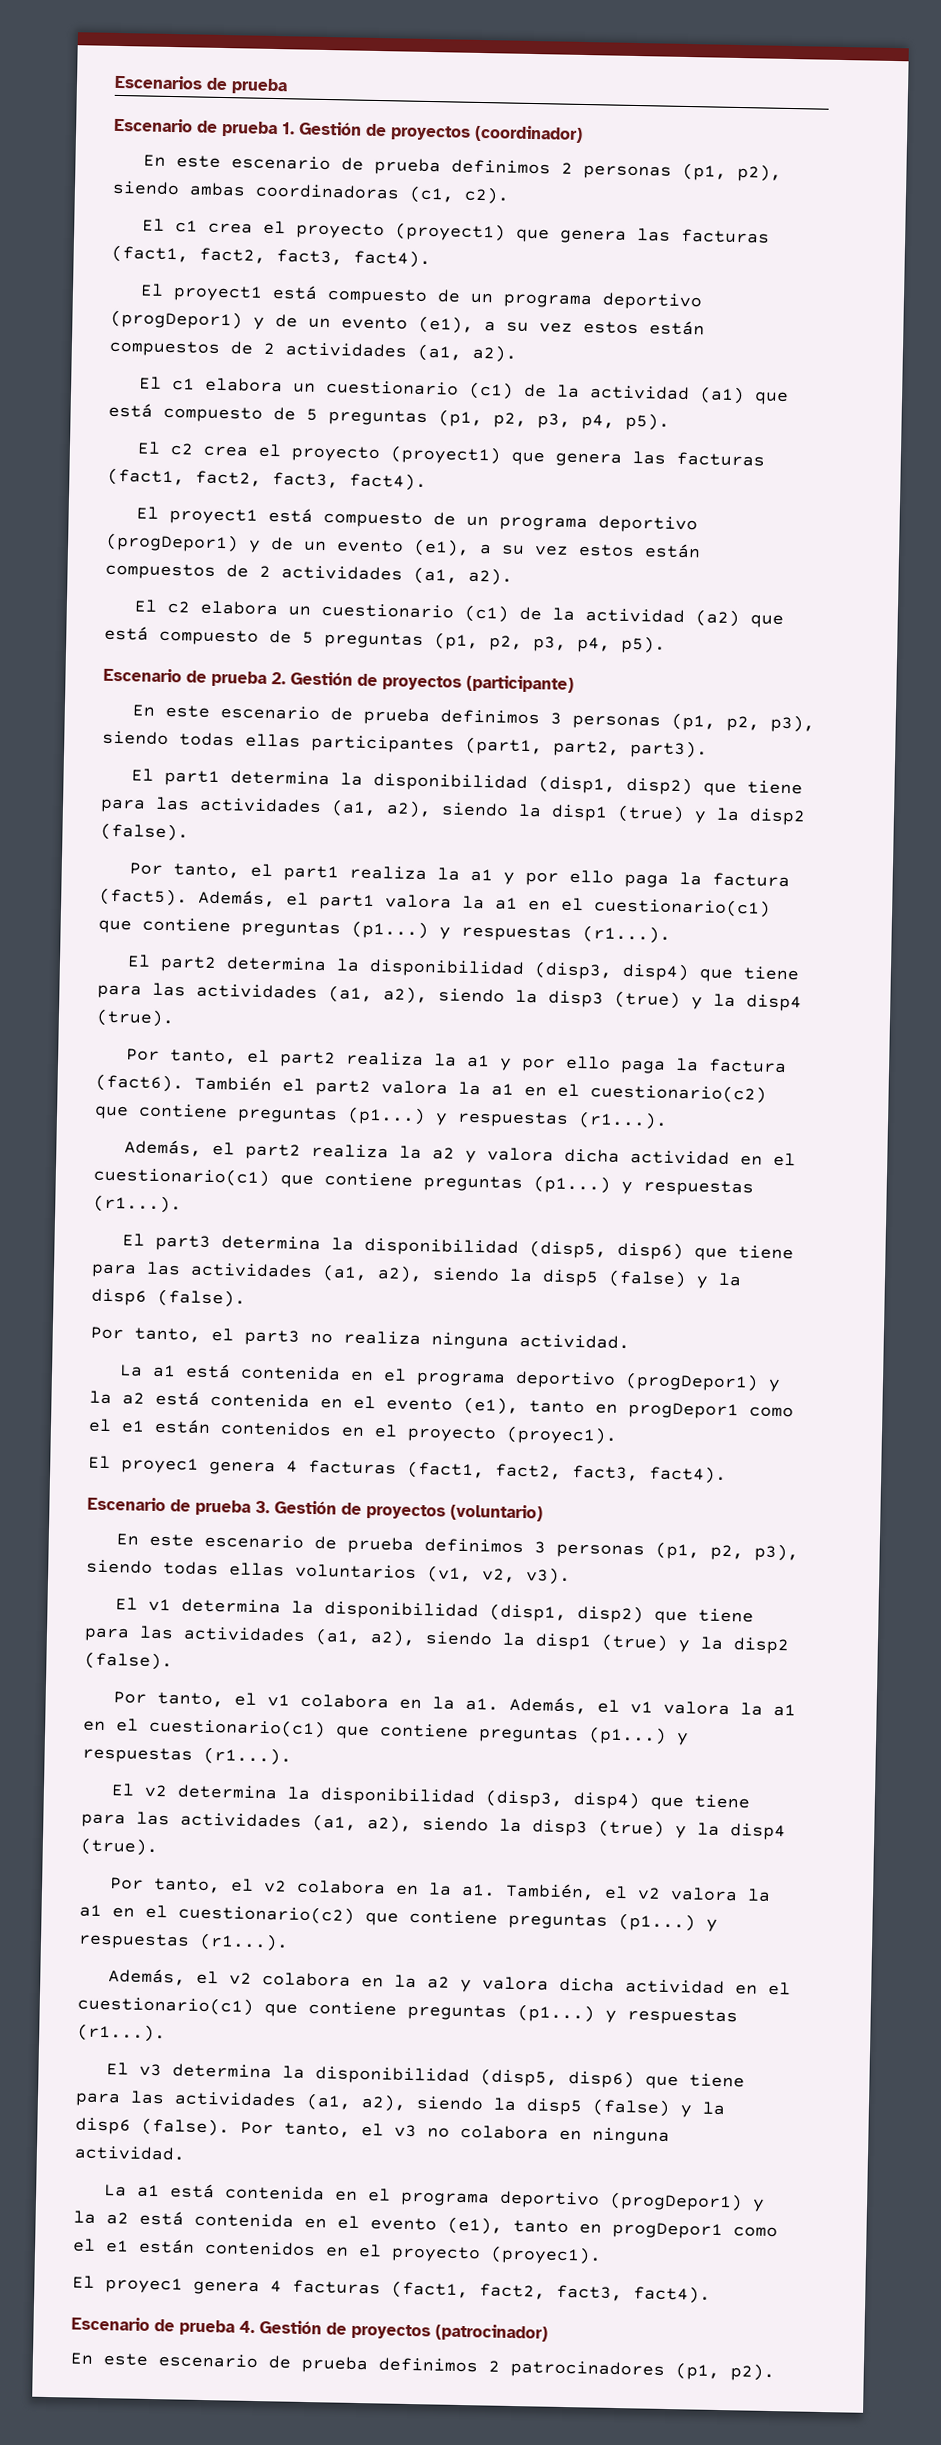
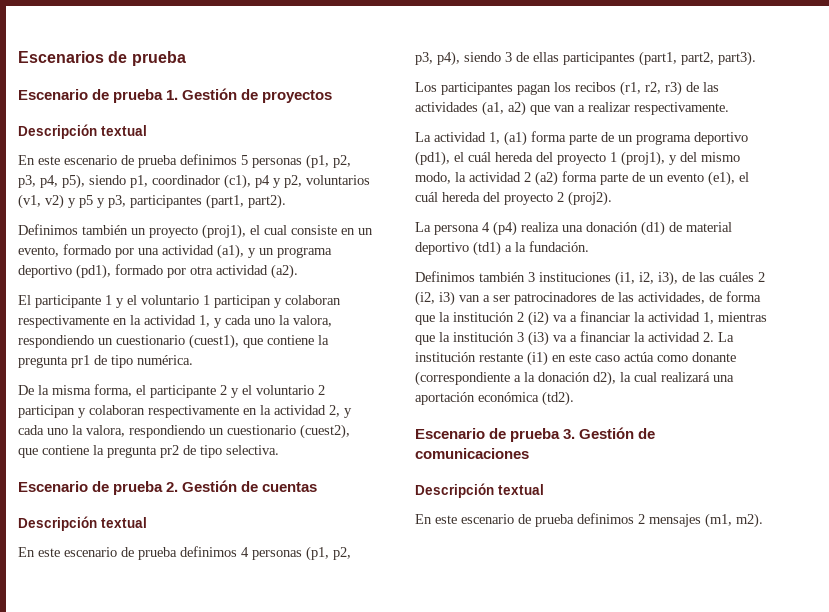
- Escenario de prueba 1. Gestión de proyectos (coordinador)
- En este escenario de prueba definimos 2 personas (p1, p2), siendo ambas coordinadoras (c1, c2).
- El c1 crea el proyecto (proyect1) que genera las facturas (fact1, fact2, fact3, fact4).
- El proyect1 está compuesto de un programa deportivo (progDepor1) y de un evento (e1), a su vez estos están compuestos de 2 actividades (a1, a2).
- El c1 elabora un cuestionario (c1) de la actividad (a1) que está compuesto de 5 preguntas (p1, p2, p3, p4, p5).
- El c2 crea el proyecto (proyect1) que genera las facturas (fact1, fact2, fact3, fact4).
- El proyect1 está compuesto de un programa deportivo (progDepor1) y de un evento (e1), a su vez estos están compuestos de 2 actividades (a1, a2).
- El c2 elabora un cuestionario (c1) de la actividad (a2) que está compuesto de 5 preguntas (p1, p2, p3, p4, p5).
- Escenario de prueba 2. Gestión de proyectos (participante)
- En este escenario de prueba definimos 3 personas (p1, p2, p3), siendo todas ellas participantes (part1, part2, part3).
- El part1 determina la disponibilidad (disp1, disp2) que tiene para las actividades (a1, a2), siendo la disp1 (true) y la disp2 (false).
- Por tanto, el part1 realiza la a1 y por ello paga la factura (fact5). Además, el part1 valora la a1 en el cuestionario(c1) que contiene preguntas (p1...) y respuestas (r1...).
- El part2 determina la disponibilidad (disp3, disp4) que tiene para las actividades (a1, a2), siendo la disp3 (true) y la disp4 (true).
- Por tanto, el part2 realiza la a1 y por ello paga la factura (fact6). También el part2 valora la a1 en el cuestionario(c2) que contiene preguntas (p1...) y respuestas (r1...).
- Además, el part2 realiza la a2 y valora dicha actividad en el cuestionario(c1) que contiene preguntas (p1...) y respuestas (r1...).
- El part3 determina la disponibilidad (disp5, disp6) que tiene para las actividades (a1, a2), siendo la disp5 (false) y la disp6 (false).
- Por tanto, el part3 no realiza ninguna actividad.
- La a1 está contenida en el programa deportivo (progDepor1) y la a2 está contenida en el evento (e1), tanto en progDepor1 como el e1 están contenidos en el proyecto (proyec1).
- El proyec1 genera 4 facturas (fact1, fact2, fact3, fact4).
- Escenario de prueba 3. Gestión de proyectos (voluntario)
- En este escenario de prueba definimos 3 personas (p1, p2, p3), siendo todas ellas voluntarios (v1, v2, v3).
- El v1 determina la disponibilidad (disp1, disp2) que tiene para las actividades (a1, a2), siendo la disp1 (true) y la disp2 (false).
- Por tanto, el v1 colabora en la a1. Además, el v1 valora la a1 en el cuestionario(c1) que contiene preguntas (p1...) y respuestas (r1...).
- El v2 determina la disponibilidad (disp3, disp4) que tiene para las actividades (a1, a2), siendo la disp3 (true) y la disp4 (true).
- Por tanto, el v2 colabora en la a1. También, el v2 valora la a1 en el cuestionario(c2) que contiene preguntas (p1...) y respuestas (r1...).
- Además, el v2 colabora en la a2 y valora dicha actividad en el cuestionario(c1) que contiene preguntas (p1...) y respuestas (r1...).
- El v3 determina la disponibilidad (disp5, disp6) que tiene para las actividades (a1, a2), siendo la disp5 (false) y la disp6 (false). Por tanto, el v3 no colabora en ninguna actividad.
- La a1 está contenida en el programa deportivo (progDepor1) y la a2 está contenida en el evento (e1), tanto en progDepor1 como el e1 están contenidos en el proyecto (proyec1).
- El proyec1 genera 4 facturas (fact1, fact2, fact3, fact4).
- Escenario de prueba 4. Gestión de proyectos (patrocinador)
- En este escenario de prueba definimos 2 patrocinadores (p1, p2).
+ Escenario de prueba 1. Gestión de proyectos
+ Descripción textual
+ En este escenario de prueba definimos 5 personas (p1, p2, p3, p4, p5), siendo p1, coordinador (c1), p4 y p2, voluntarios (v1, v2) y p5 y p3, participantes (part1, part2).
+ Definimos también un proyecto (proj1), el cual consiste en un evento, formado por una actividad (a1), y un programa deportivo (pd1), formado por otra actividad (a2).
+ El participante 1 y el voluntario 1 participan y colaboran respectivamente en la actividad 1, y cada uno la valora, respondiendo un cuestionario (cuest1), que contiene la pregunta pr1 de tipo numérica.
+ De la misma forma, el participante 2 y el voluntario 2 participan y colaboran respectivamente en la actividad 2, y cada uno la valora, respondiendo un cuestionario (cuest2), que contiene la pregunta pr2 de tipo selectiva.
+ Escenario de prueba 2. Gestión de cuentas
+ Descripción textual
+ En este escenario de prueba definimos 4 personas (p1, p2, p3, p4), siendo 3 de ellas participantes (part1, part2, part3).
+ Los participantes pagan los recibos (r1, r2, r3) de las actividades (a1, a2) que van a realizar respectivamente.
+ La actividad 1, (a1) forma parte de un programa deportivo (pd1), el cuál hereda del proyecto 1 (proj1), y del mismo modo, la actividad 2 (a2) forma parte de un evento (e1), el cuál hereda del proyecto 2 (proj2).
+ La persona 4 (p4) realiza una donación (d1) de material deportivo (td1) a la fundación.
+ Definimos también 3 instituciones (i1, i2, i3), de las cuáles 2 (i2, i3) van a ser patrocinadores de las actividades, de forma que la institución 2 (i2) va a financiar la actividad 1, mientras que la institución 3 (i3) va a financiar la actividad 2. La institución restante (i1) en este caso actúa como donante (correspondiente a la donación d2), la cual realizará una aportación económica (td2).
+ Escenario de prueba 3. Gestión de comunicaciones
+ Descripción textual
+ En este escenario de prueba definimos 2 mensajes (m1, m2).

